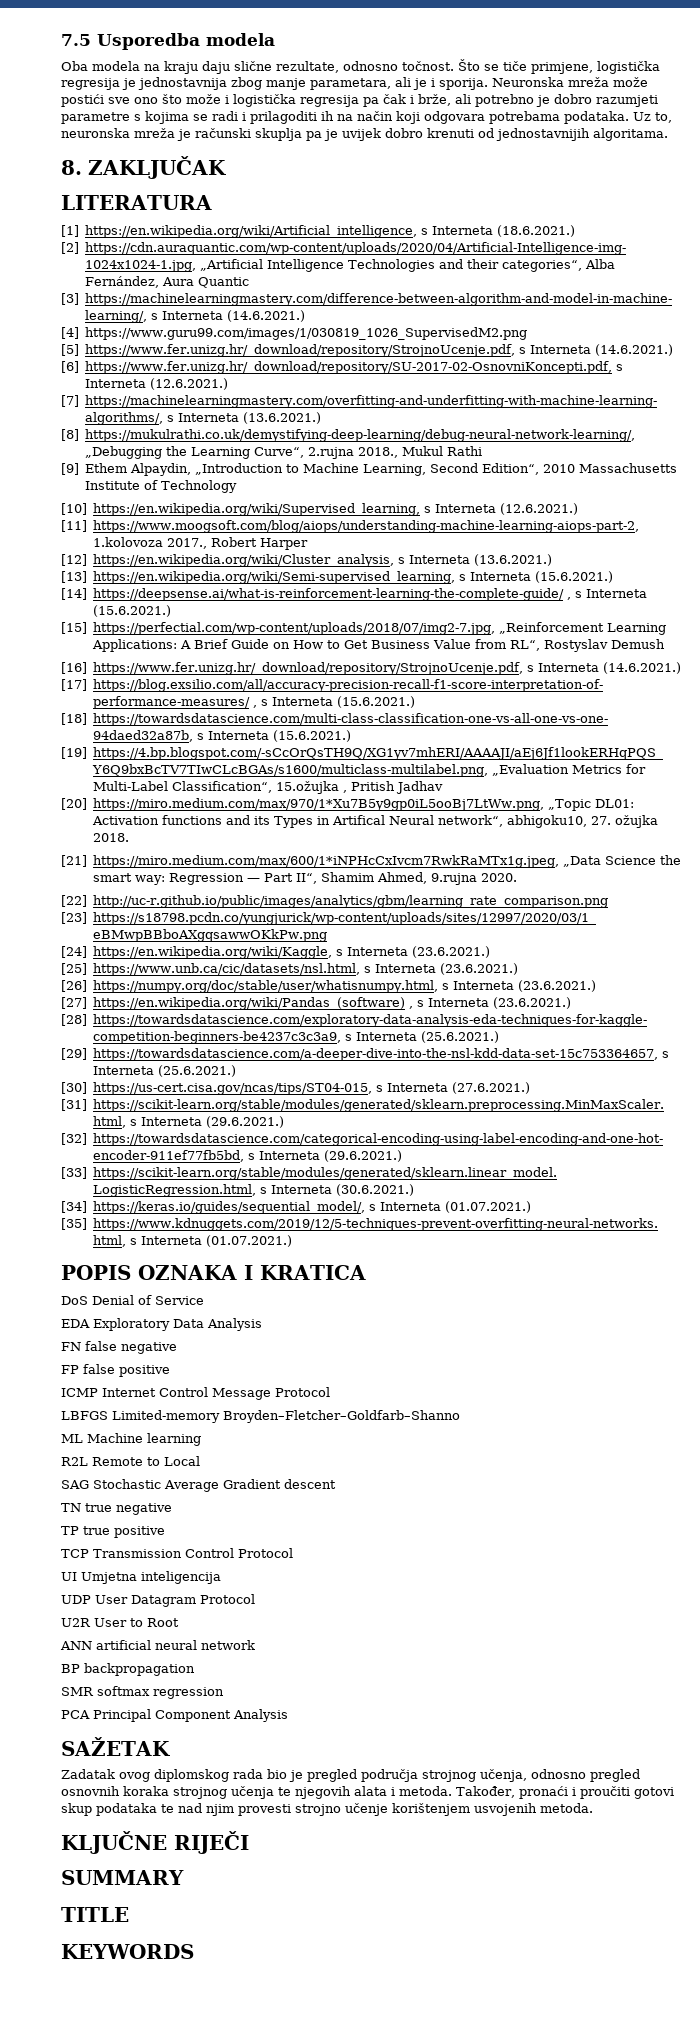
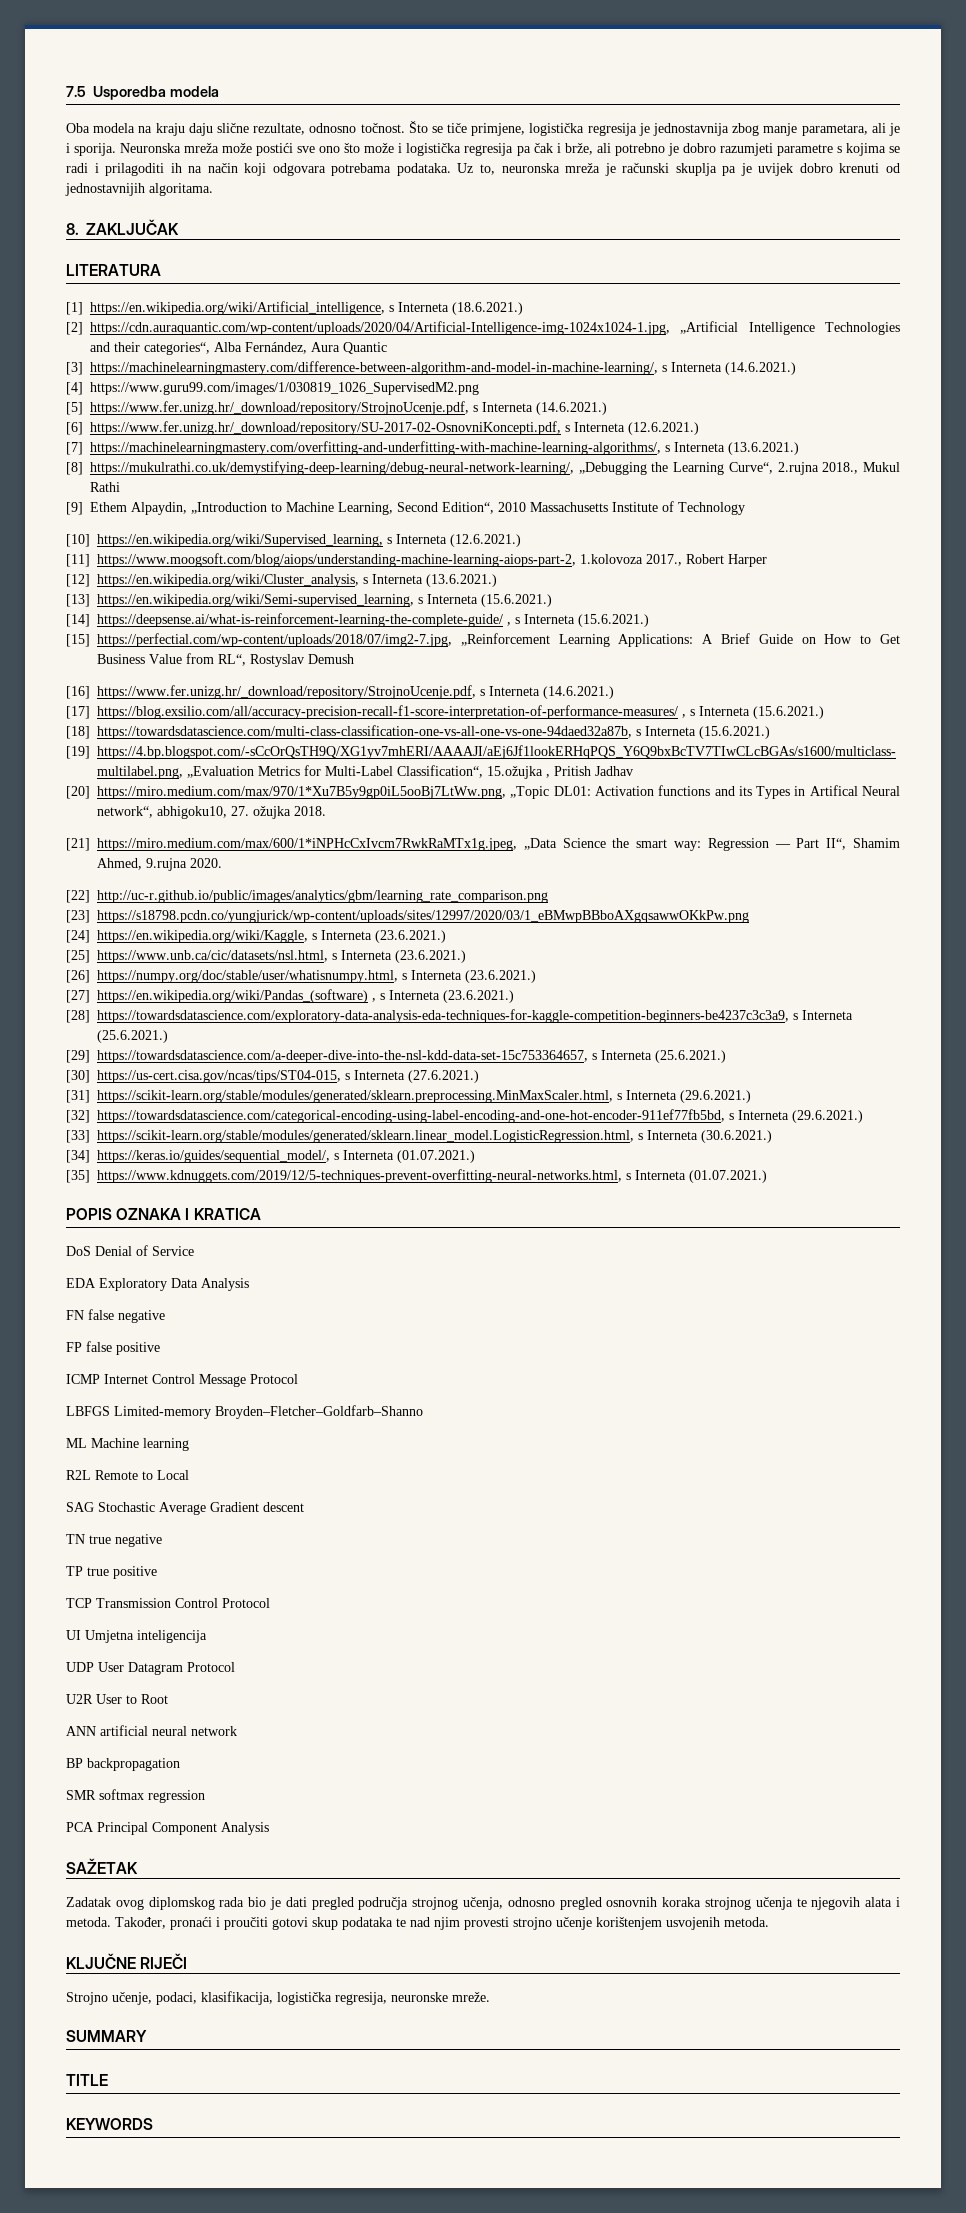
- Zadatak ovog diplomskog rada bio je pregled područja strojnog učenja, odnosno pregled osnovnih koraka strojnog učenja te njegovih alata i metoda.
+ Zadatak ovog diplomskog rada bio je dati pregled područja strojnog učenja, odnosno pregled osnovnih koraka strojnog učenja te njegovih alata i metoda.
+ Strojno učenje, podaci, klasifikacija, logistička regresija, neuronske mreže.

